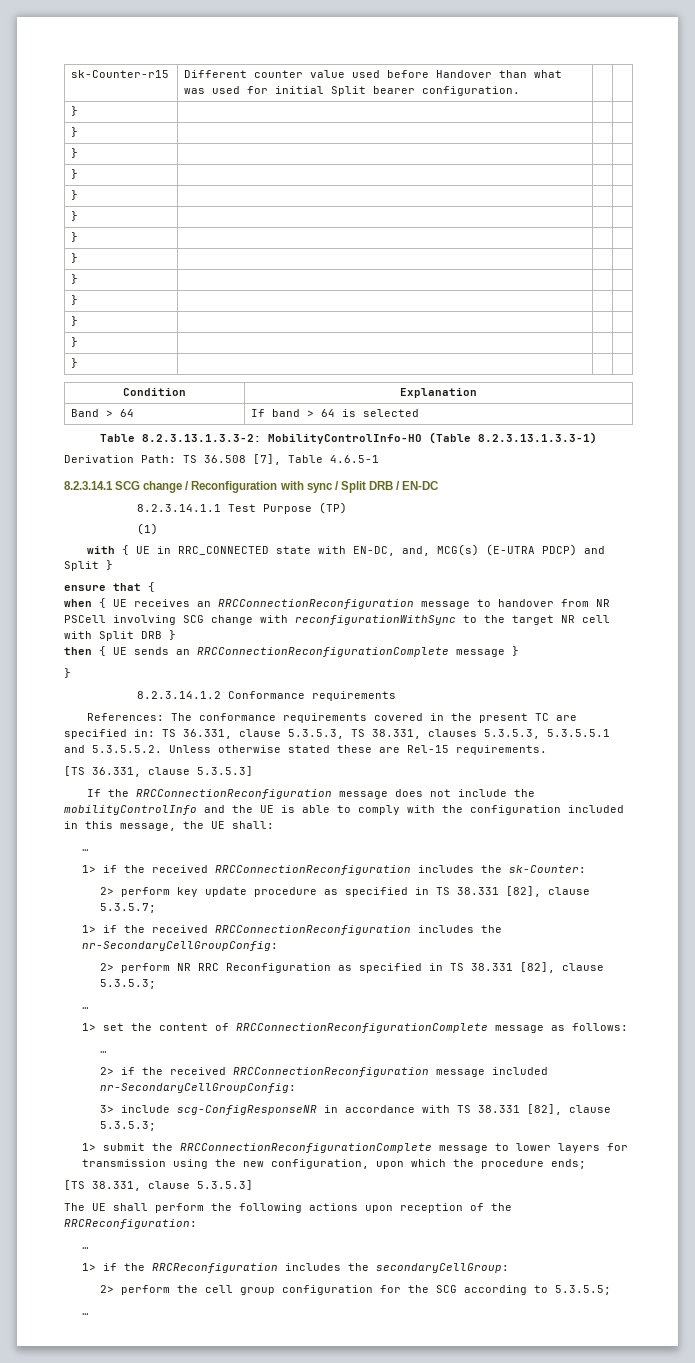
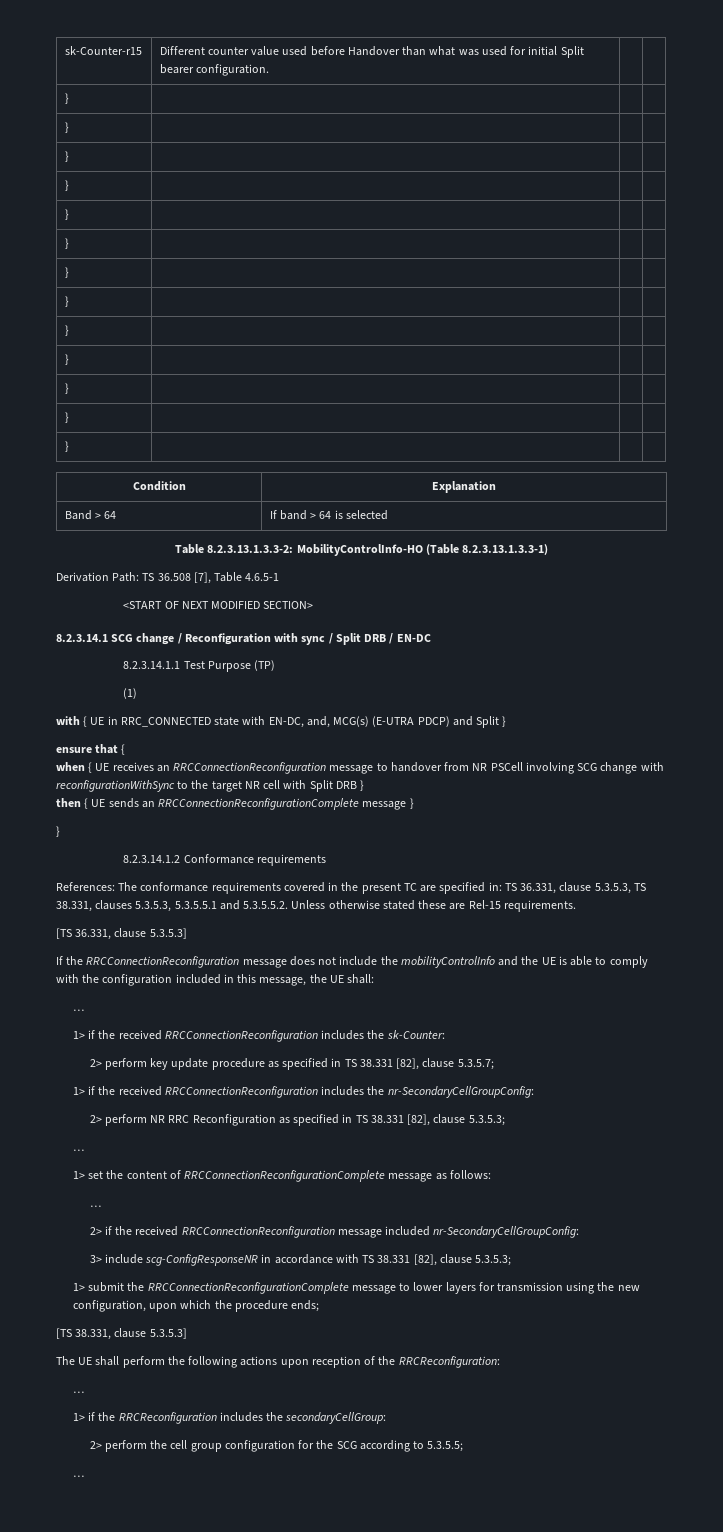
+ <START OF NEXT MODIFIED SECTION>

